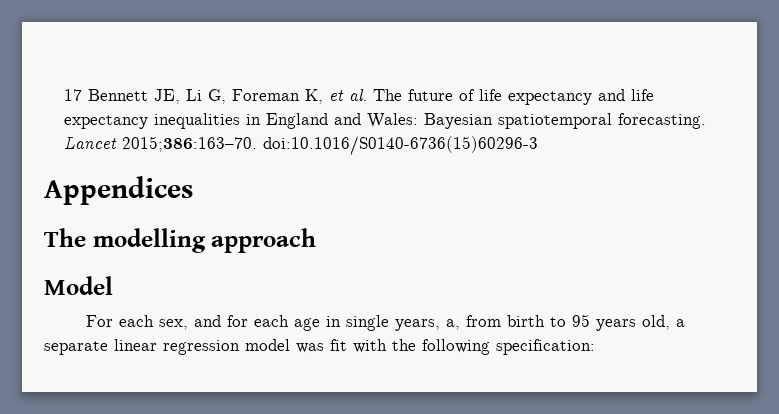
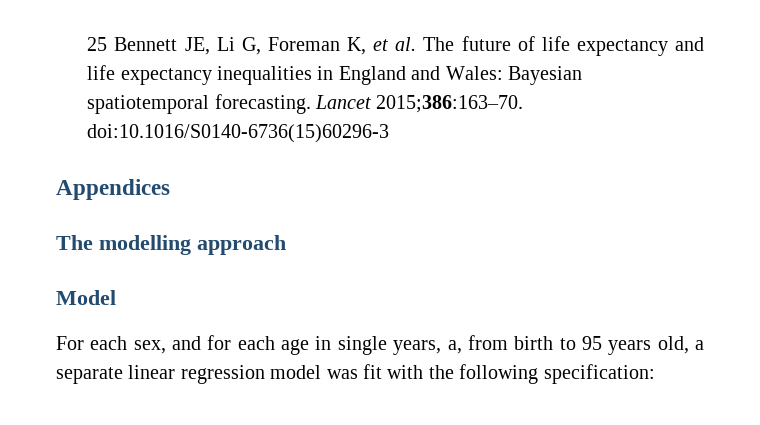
- 17 Bennett JE, Li G, Foreman K, et al. The future of life expectancy and life expectancy inequalities in England and Wales: Bayesian spatiotemporal forecasting.
+ 25 Bennett JE, Li G, Foreman K, et al. The future of life expectancy and life expectancy inequalities in England and Wales: Bayesian spatiotemporal forecasting.

